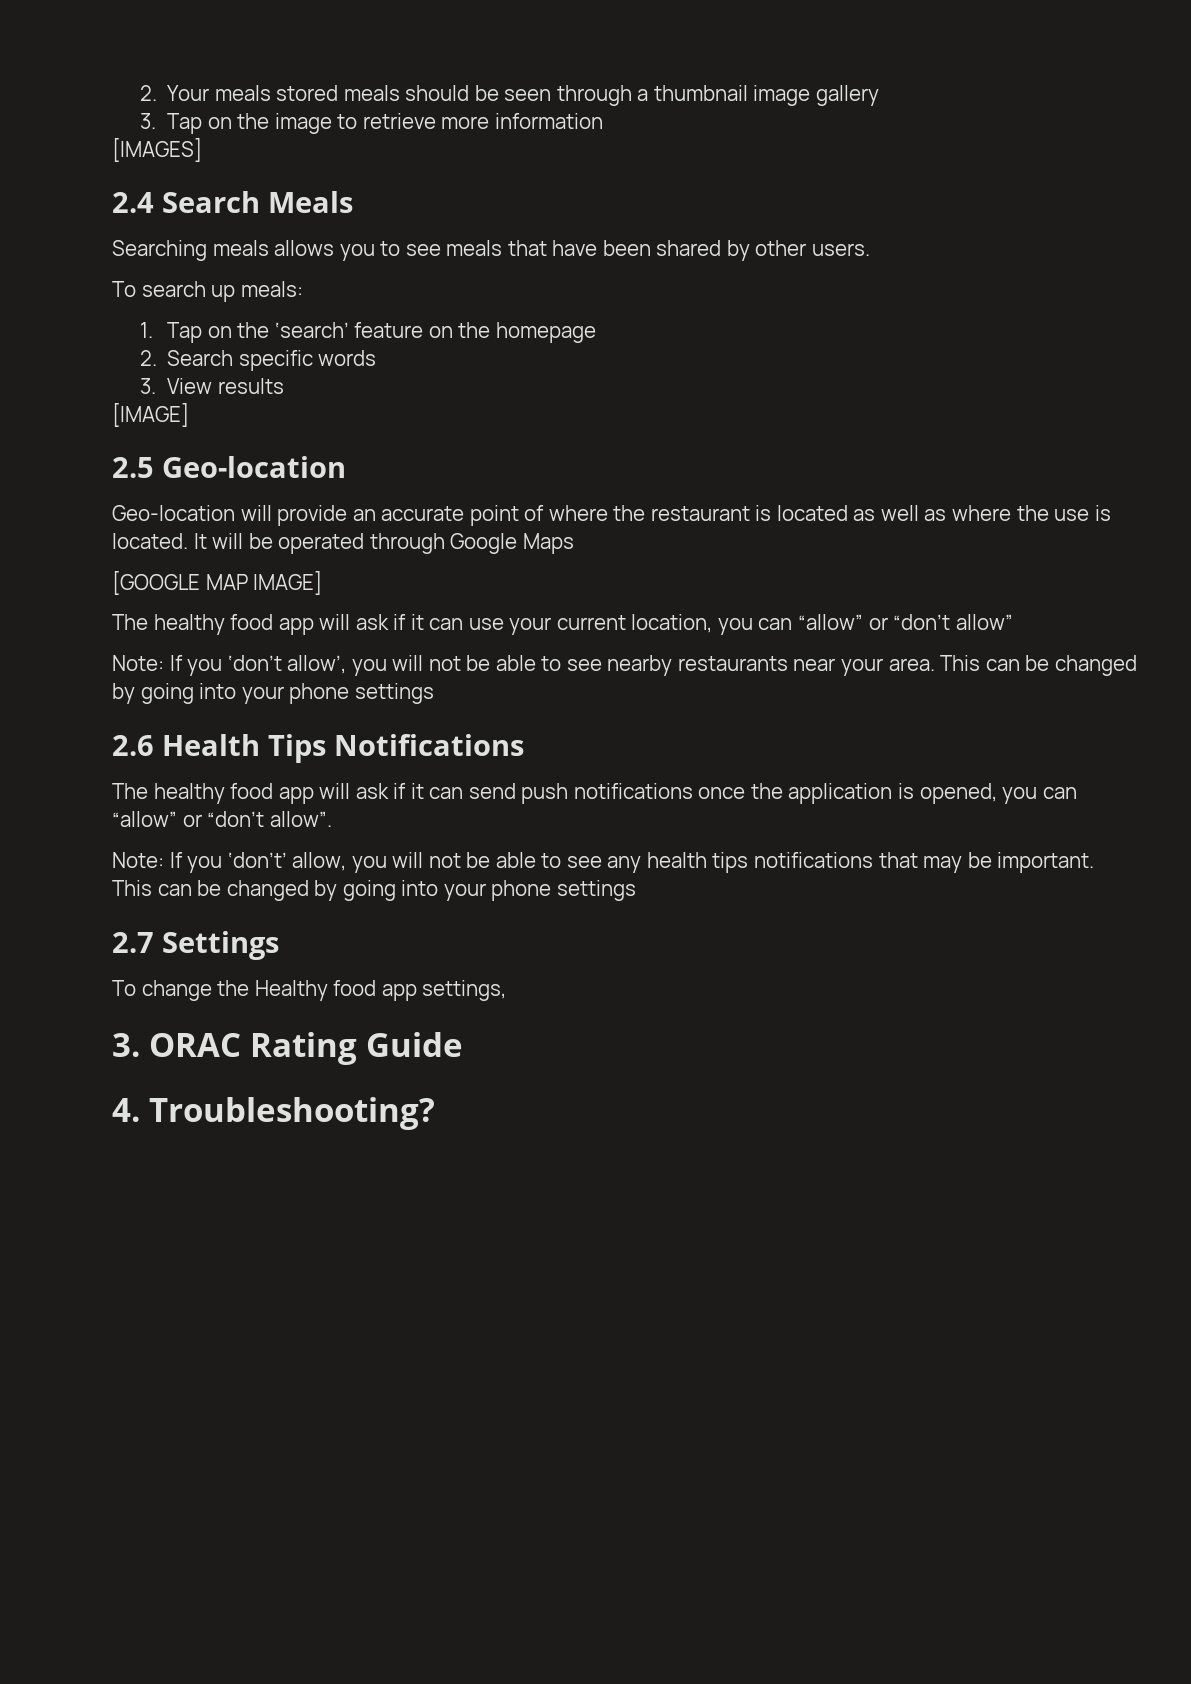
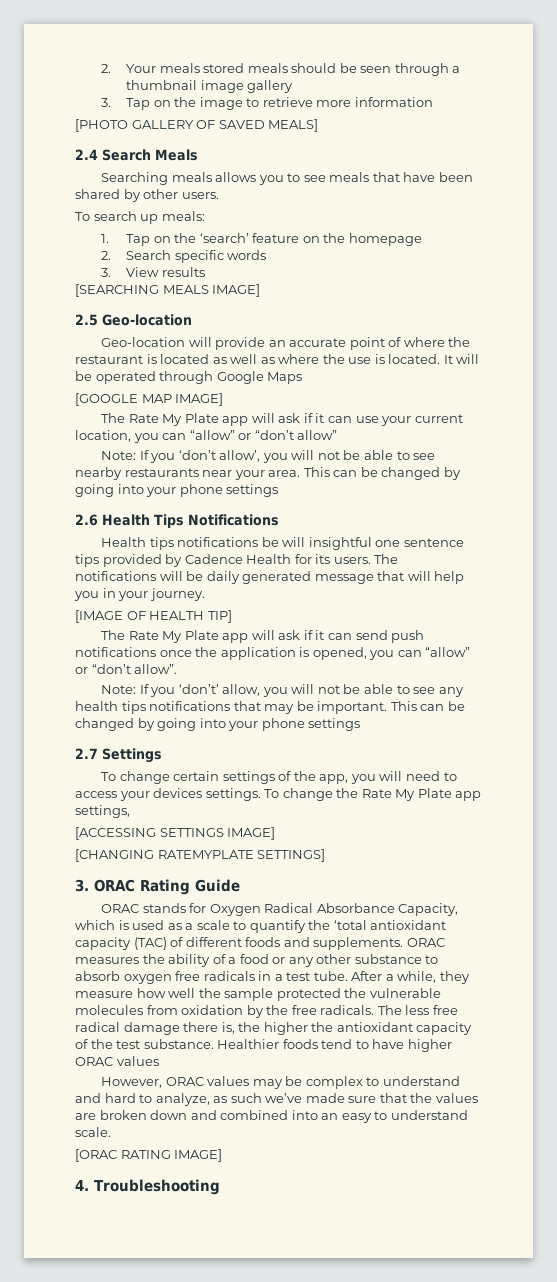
- [IMAGES]
+ [PHOTO GALLERY OF SAVED MEALS]
- [IMAGE]
+ [SEARCHING MEALS IMAGE]
- The healthy food app will ask if it can use your current location, you can “allow” or “don’t allow”
+ The Rate My Plate app will ask if it can use your current location, you can “allow” or “don’t allow”
- The healthy food app will ask if it can send push notifications once the application is opened, you can “allow” or “don’t allow”.
+ Health tips notifications be will insightful one sentence tips provided by Cadence Health for its users. The notifications will be daily generated message that will help you in your journey.
+ [IMAGE OF HEALTH TIP]
+ The Rate My Plate app will ask if it can send push notifications once the application is opened, you can “allow” or “don’t allow”.
- To change the Healthy food app settings,
+ To change certain settings of the app, you will need to access your devices settings. To change the Rate My Plate app settings,
+ [ACCESSING SETTINGS IMAGE]
+ [CHANGING RATEMYPLATE SETTINGS]
  3. ORAC Rating Guide
+ ORAC stands for Oxygen Radical Absorbance Capacity, which is used as a scale to quantify the ‘total antioxidant capacity (TAC) of different foods and supplements. ORAC measures the ability of a food or any other substance to absorb oxygen free radicals in a test tube. After a while, they measure how well the sample protected the vulnerable molecules from oxidation by the free radicals. The less free radical damage there is, the higher the antioxidant capacity of the test substance. Healthier foods tend to have higher ORAC values
+ However, ORAC values may be complex to understand and hard to analyze, as such we’ve made sure that the values are broken down and combined into an easy to understand scale.
+ [ORAC RATING IMAGE]
- 4. Troubleshooting?
+ 4. Troubleshooting

